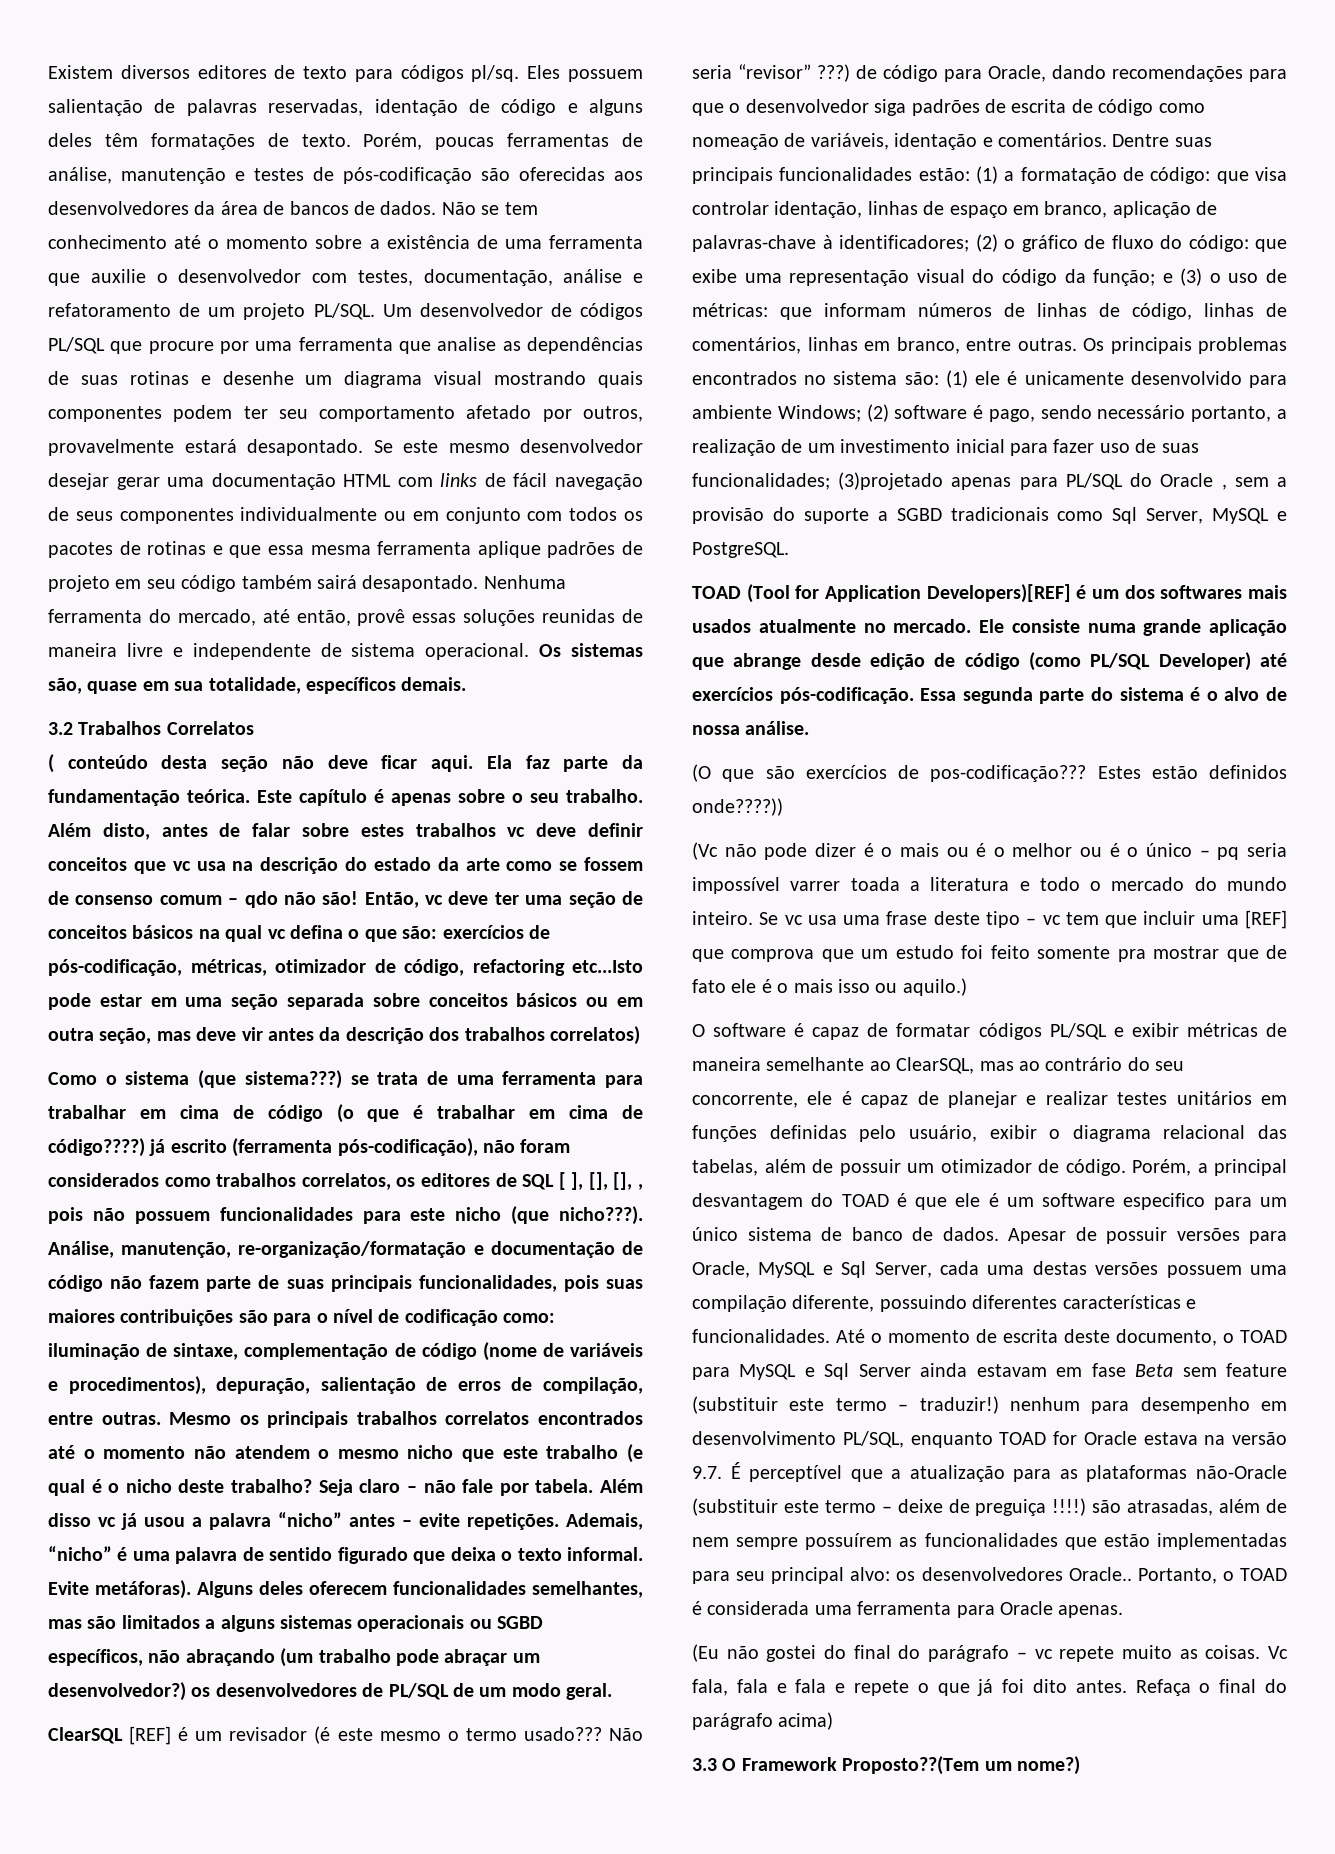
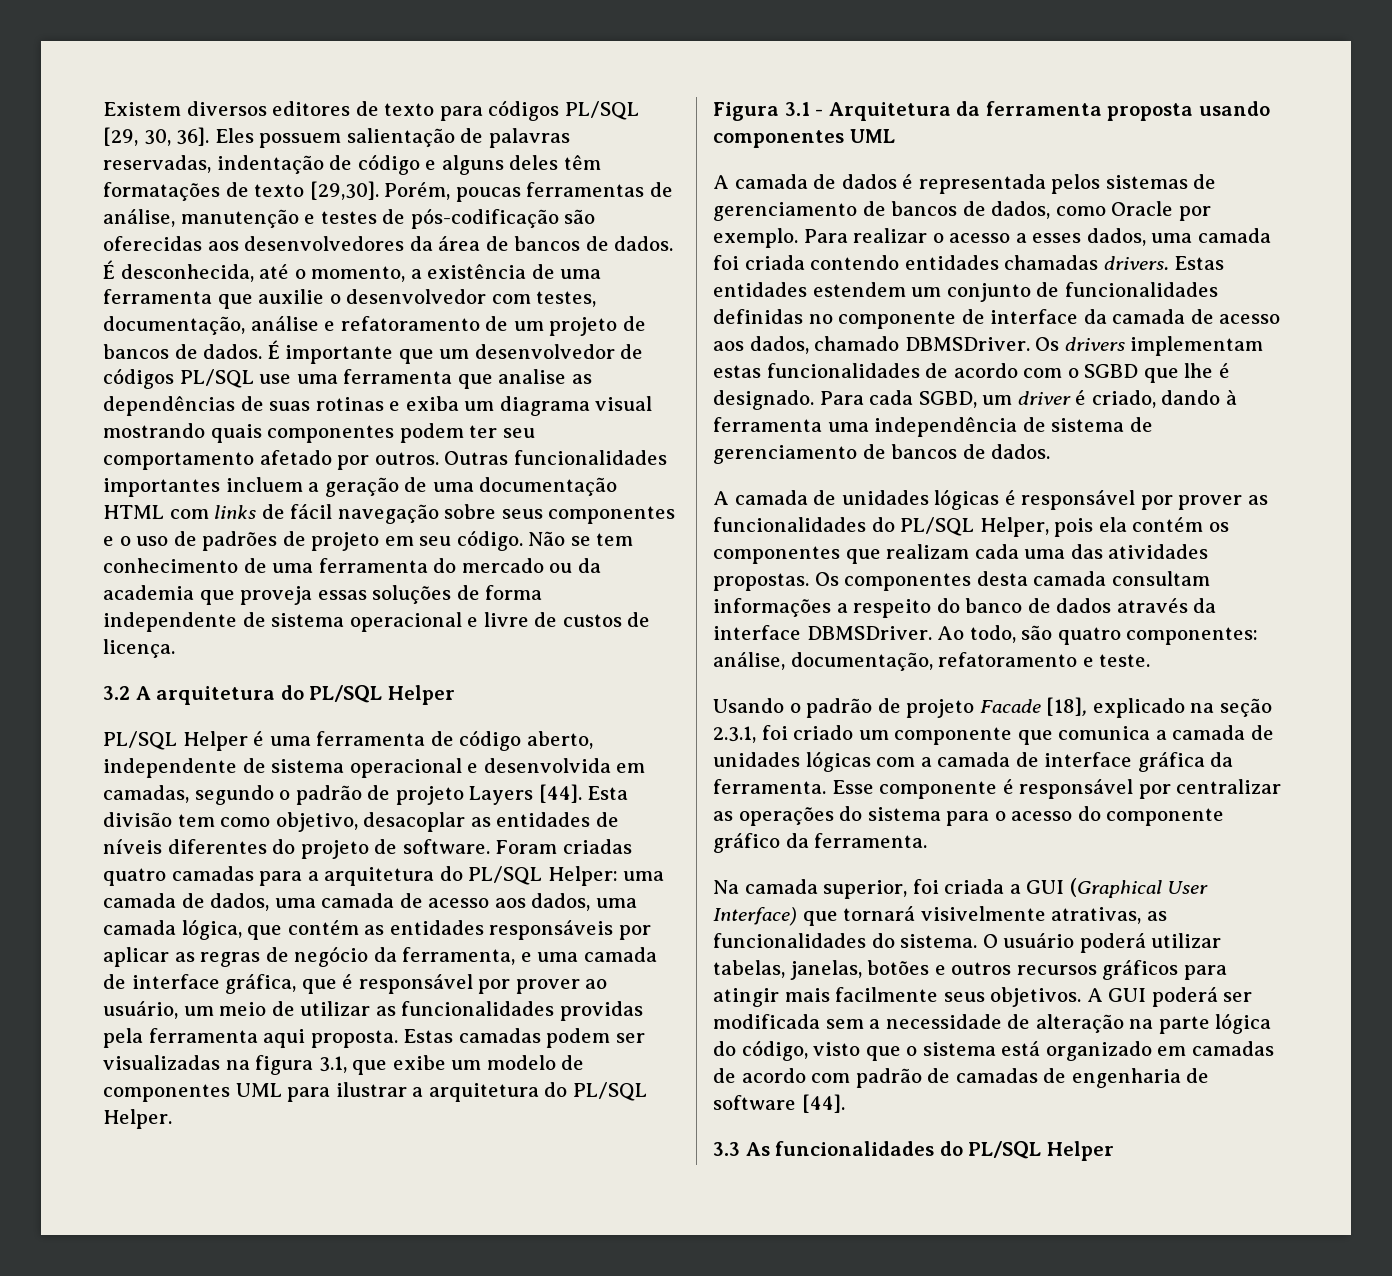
- Existem diversos editores de texto para códigos pl/sq.
+ Existem diversos editores de texto para códigos PL/SQL [29, 30, 36].
- Eles possuem salientação de palavras reservadas, identação de código e alguns deles têm formatações de texto.
+ Eles possuem salientação de palavras reservadas, indentação de código e alguns deles têm formatações de texto [29,30].
- Não se tem conhecimento até o momento sobre a existência de uma ferramenta que auxilie o desenvolvedor com testes, documentação, análise e refatoramento de um projeto PL/SQL. Um desenvolvedor de códigos PL/SQL que procure por uma ferramenta que analise as dependências de suas rotinas e desenhe um diagrama visual mostrando quais componentes podem ter seu comportamento afetado por outros, provavelmente estará desapontado. Se este mesmo desenvolvedor desejar gerar uma documentação HTML com links de fácil navegação de seus componentes individualmente ou em conjunto com todos os pacotes de rotinas e que essa mesma ferramenta aplique padrões de projeto em seu código também sairá desapontado. Nenhuma ferramenta do mercado, até então, provê essas soluções reunidas de maneira livre e independente de sistema operacional. Os sistemas são, quase em sua totalidade, específicos demais.
- 3.2 Trabalhos Correlatos
- ( conteúdo desta seção não deve ficar aqui. Ela faz parte da fundamentação teórica. Este capítulo é apenas sobre o seu trabalho. Além disto, antes de falar sobre estes trabalhos vc deve definir conceitos que vc usa na descrição do estado da arte como se fossem de consenso comum – qdo não são! Então, vc deve ter uma seção de conceitos básicos na qual vc defina o que são: exercícios de pós-codificação, métricas, otimizador de código, refactoring etc...Isto pode estar em uma seção separada sobre conceitos básicos ou em outra seção, mas deve vir antes da descrição dos trabalhos correlatos)
- Como o sistema (que sistema???) se trata de uma ferramenta para trabalhar em cima de código (o que é trabalhar em cima de código????) já escrito (ferramenta pós-codificação), não foram considerados como trabalhos correlatos, os editores de SQL [ ], [], [], , pois não possuem funcionalidades para este nicho (que nicho???). Análise, manutenção, re-organização/formatação e documentação de código não fazem parte de suas principais funcionalidades, pois suas maiores contribuições são para o nível de codificação como: iluminação de sintaxe, complementação de código (nome de variáveis e procedimentos), depuração, salientação de erros de compilação, entre outras. Mesmo os principais trabalhos correlatos encontrados até o momento não atendem o mesmo nicho que este trabalho (e qual é o nicho deste trabalho? Seja claro – não fale por tabela. Além disso vc já usou a palavra “nicho” antes – evite repetições. Ademais, “nicho” é uma palavra de sentido figurado que deixa o texto informal. Evite metáforas). Alguns deles oferecem funcionalidades semelhantes, mas são limitados a alguns sistemas operacionais ou SGBD específicos, não abraçando (um trabalho pode abraçar um desenvolvedor?) os desenvolvedores de PL/SQL de um modo geral.
- ClearSQL [REF] é um revisador (é este mesmo o termo usado??? Não seria “revisor” ???) de código para Oracle, dando recomendações para que o desenvolvedor siga padrões de escrita de código como nomeação de variáveis, identação e comentários. Dentre suas principais funcionalidades estão: (1) a formatação de código: que visa controlar identação, linhas de espaço em branco, aplicação de palavras-chave à identificadores; (2) o gráfico de fluxo do código: que exibe uma representação visual do código da função; e (3) o uso de métricas: que informam números de linhas de código, linhas de comentários, linhas em branco, entre outras. Os principais problemas encontrados no sistema são: (1) ele é unicamente desenvolvido para ambiente Windows; (2) software é pago, sendo necessário portanto, a realização de um investimento inicial para fazer uso de suas funcionalidades; (3)projetado apenas para PL/SQL do Oracle , sem a provisão do suporte a SGBD tradicionais como Sql Server, MySQL e PostgreSQL.
- TOAD (Tool for Application Developers)[REF] é um dos softwares mais usados atualmente no mercado. Ele consiste numa grande aplicação que abrange desde edição de código (como PL/SQL Developer) até exercícios pós-codificação. Essa segunda parte do sistema é o alvo de nossa análise.
- (O que são exercícios de pos-codificação??? Estes estão definidos onde????))
- (Vc não pode dizer é o mais ou é o melhor ou é o único – pq seria impossível varrer toada a literatura e todo o mercado do mundo inteiro. Se vc usa uma frase deste tipo – vc tem que incluir uma [REF] que comprova que um estudo foi feito somente pra mostrar que de fato ele é o mais isso ou aquilo.)
- O software é capaz de formatar códigos PL/SQL e exibir métricas de maneira semelhante ao ClearSQL, mas ao contrário do seu concorrente, ele é capaz de planejar e realizar testes unitários em funções definidas pelo usuário, exibir o diagrama relacional das tabelas, além de possuir um otimizador de código. Porém, a principal desvantagem do TOAD é que ele é um software especifico para um único sistema de banco de dados. Apesar de possuir versões para Oracle, MySQL e Sql Server, cada uma destas versões possuem uma compilação diferente, possuindo diferentes características e funcionalidades. Até o momento de escrita deste documento, o TOAD para MySQL e Sql Server ainda estavam em fase Beta sem feature (substituir este termo – traduzir!) nenhum para desempenho em desenvolvimento PL/SQL, enquanto TOAD for Oracle estava na versão 9.7. É perceptível que a atualização para as plataformas não-Oracle (substituir este termo – deixe de preguiça !!!!) são atrasadas, além de nem sempre possuírem as funcionalidades que estão implementadas para seu principal alvo: os desenvolvedores Oracle.. Portanto, o TOAD é considerada uma ferramenta para Oracle apenas.
- (Eu não gostei do final do parágrafo – vc repete muito as coisas. Vc fala, fala e fala e repete o que já foi dito antes. Refaça o final do parágrafo acima)
- 3.3 O Framework Proposto??(Tem um nome?)
+ É desconhecida, até o momento, a existência de uma ferramenta que auxilie o desenvolvedor com testes, documentação, análise e refatoramento de um projeto de bancos de dados. É importante que um desenvolvedor de códigos PL/SQL use uma ferramenta que analise as dependências de suas rotinas e exiba um diagrama visual mostrando quais componentes podem ter seu comportamento afetado por outros. Outras funcionalidades importantes incluem a geração de uma documentação HTML com links de fácil navegação sobre seus componentes e o uso de padrões de projeto em seu código. Não se tem conhecimento de uma ferramenta do mercado ou da academia que proveja essas soluções de forma independente de sistema operacional e livre de custos de licença.
+ 3.2 A arquitetura do PL/SQL Helper
+ PL/SQL Helper é uma ferramenta de código aberto, independente de sistema operacional e desenvolvida em camadas, segundo o padrão de projeto Layers [44]. Esta divisão tem como objetivo, desacoplar as entidades de níveis diferentes do projeto de software. Foram criadas quatro camadas para a arquitetura do PL/SQL Helper: uma camada de dados, uma camada de acesso aos dados, uma camada lógica, que contém as entidades responsáveis por aplicar as regras de negócio da ferramenta, e uma camada de interface gráfica, que é responsável por prover ao usuário, um meio de utilizar as funcionalidades providas pela ferramenta aqui proposta. Estas camadas podem ser visualizadas na figura 3.1, que exibe um modelo de componentes UML para ilustrar a arquitetura do PL/SQL Helper.
+ Figura 3.1 - Arquitetura da ferramenta proposta usando componentes UML
+ A camada de dados é representada pelos sistemas de gerenciamento de bancos de dados, como Oracle por exemplo. Para realizar o acesso a esses dados, uma camada foi criada contendo entidades chamadas drivers. Estas entidades estendem um conjunto de funcionalidades definidas no componente de interface da camada de acesso aos dados, chamado DBMSDriver. Os drivers implementam estas funcionalidades de acordo com o SGBD que lhe é designado. Para cada SGBD, um driver é criado, dando à ferramenta uma independência de sistema de gerenciamento de bancos de dados.
+ A camada de unidades lógicas é responsável por prover as funcionalidades do PL/SQL Helper, pois ela contém os componentes que realizam cada uma das atividades propostas. Os componentes desta camada consultam informações a respeito do banco de dados através da interface DBMSDriver. Ao todo, são quatro componentes: análise, documentação, refatoramento e teste.
+ Usando o padrão de projeto Facade [18], explicado na seção 2.3.1, foi criado um componente que comunica a camada de unidades lógicas com a camada de interface gráfica da ferramenta. Esse componente é responsável por centralizar as operações do sistema para o acesso do componente gráfico da ferramenta.
+ Na camada superior, foi criada a GUI (Graphical User Interface) que tornará visivelmente atrativas, as funcionalidades do sistema. O usuário poderá utilizar tabelas, janelas, botões e outros recursos gráficos para atingir mais facilmente seus objetivos. A GUI poderá ser modificada sem a necessidade de alteração na parte lógica do código, visto que o sistema está organizado em camadas de acordo com padrão de camadas de engenharia de software [44].
+ 3.3 As funcionalidades do PL/SQL Helper

